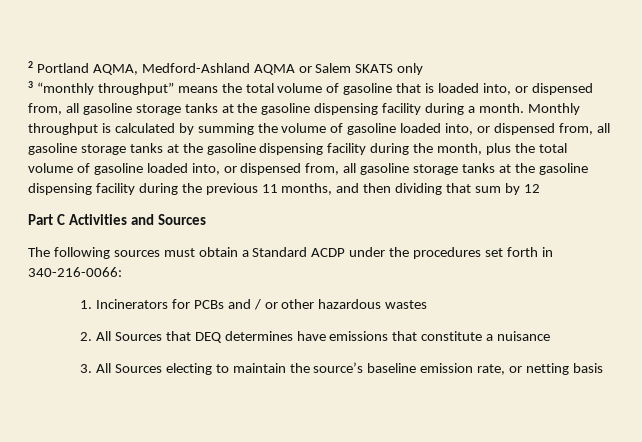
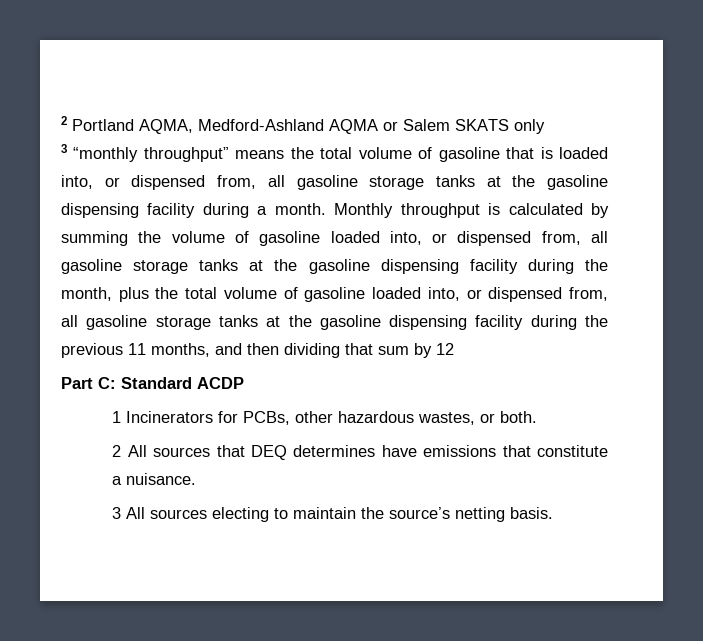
- Part C Activities and Sources
- The following sources must obtain a Standard ACDP under the procedures set forth in 340-216-0066:
- 1. Incinerators for PCBs and / or other hazardous wastes
- 2. All Sources that DEQ determines have emissions that constitute a nuisance
- 3. All Sources electing to maintain the source’s baseline emission rate, or netting basis
+ Part C: Standard ACDP
+ 1 Incinerators for PCBs, other hazardous wastes, or both.
+ 2 All sources that DEQ determines have emissions that constitute a nuisance.
+ 3 All sources electing to maintain the source’s netting basis.

